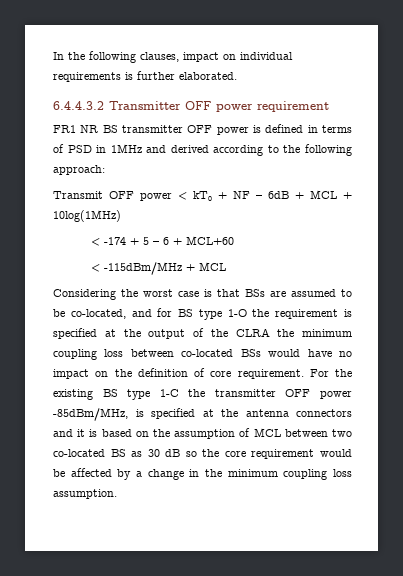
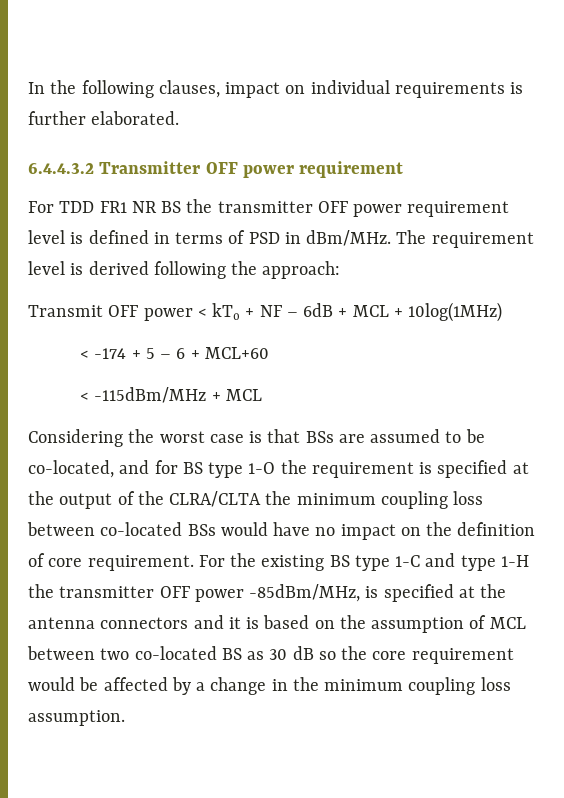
- FR1 NR BS transmitter OFF power is defined in terms of PSD in 1MHz and derived according to the following approach:
+ For TDD FR1 NR BS the transmitter OFF power requirement level is defined in terms of PSD in dBm/MHz. The requirement level is derived following the approach:
- Considering the worst case is that BSs are assumed to be co-located, and for BS type 1-O the requirement is specified at the output of the CLRA the minimum coupling loss between co-located BSs would have no impact on the definition of core requirement.
+ Considering the worst case is that BSs are assumed to be co-located, and for BS type 1-O the requirement is specified at the output of the CLRA/CLTA the minimum coupling loss between co-located BSs would have no impact on the definition of core requirement.
- For the existing BS type 1-C the transmitter OFF power -85dBm/MHz, is specified at the antenna connectors and it is based on the assumption of MCL between two co-located BS as 30 dB so the core requirement would be affected by a change in the minimum coupling loss assumption.
+ For the existing BS type 1-C and type 1-H the transmitter OFF power -85dBm/MHz, is specified at the antenna connectors and it is based on the assumption of MCL between two co-located BS as 30 dB so the core requirement would be affected by a change in the minimum coupling loss assumption.

